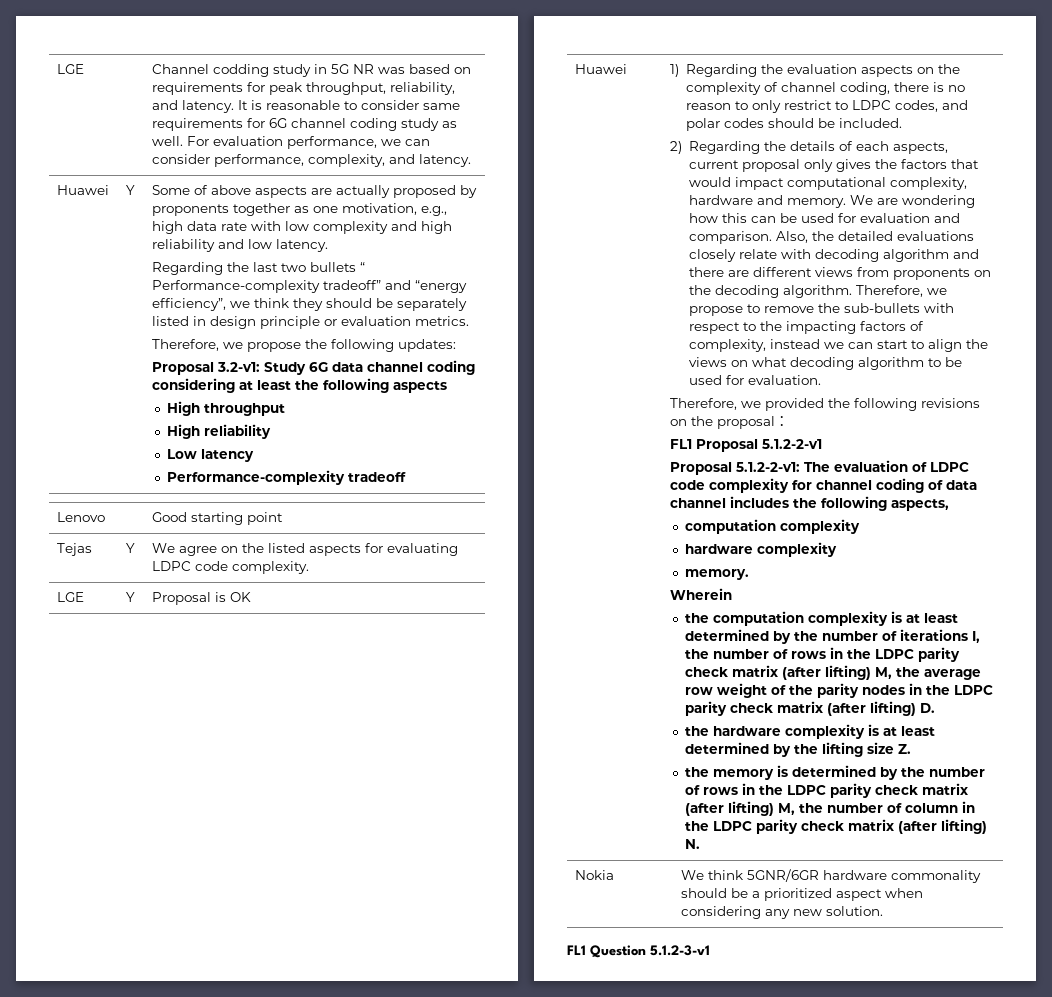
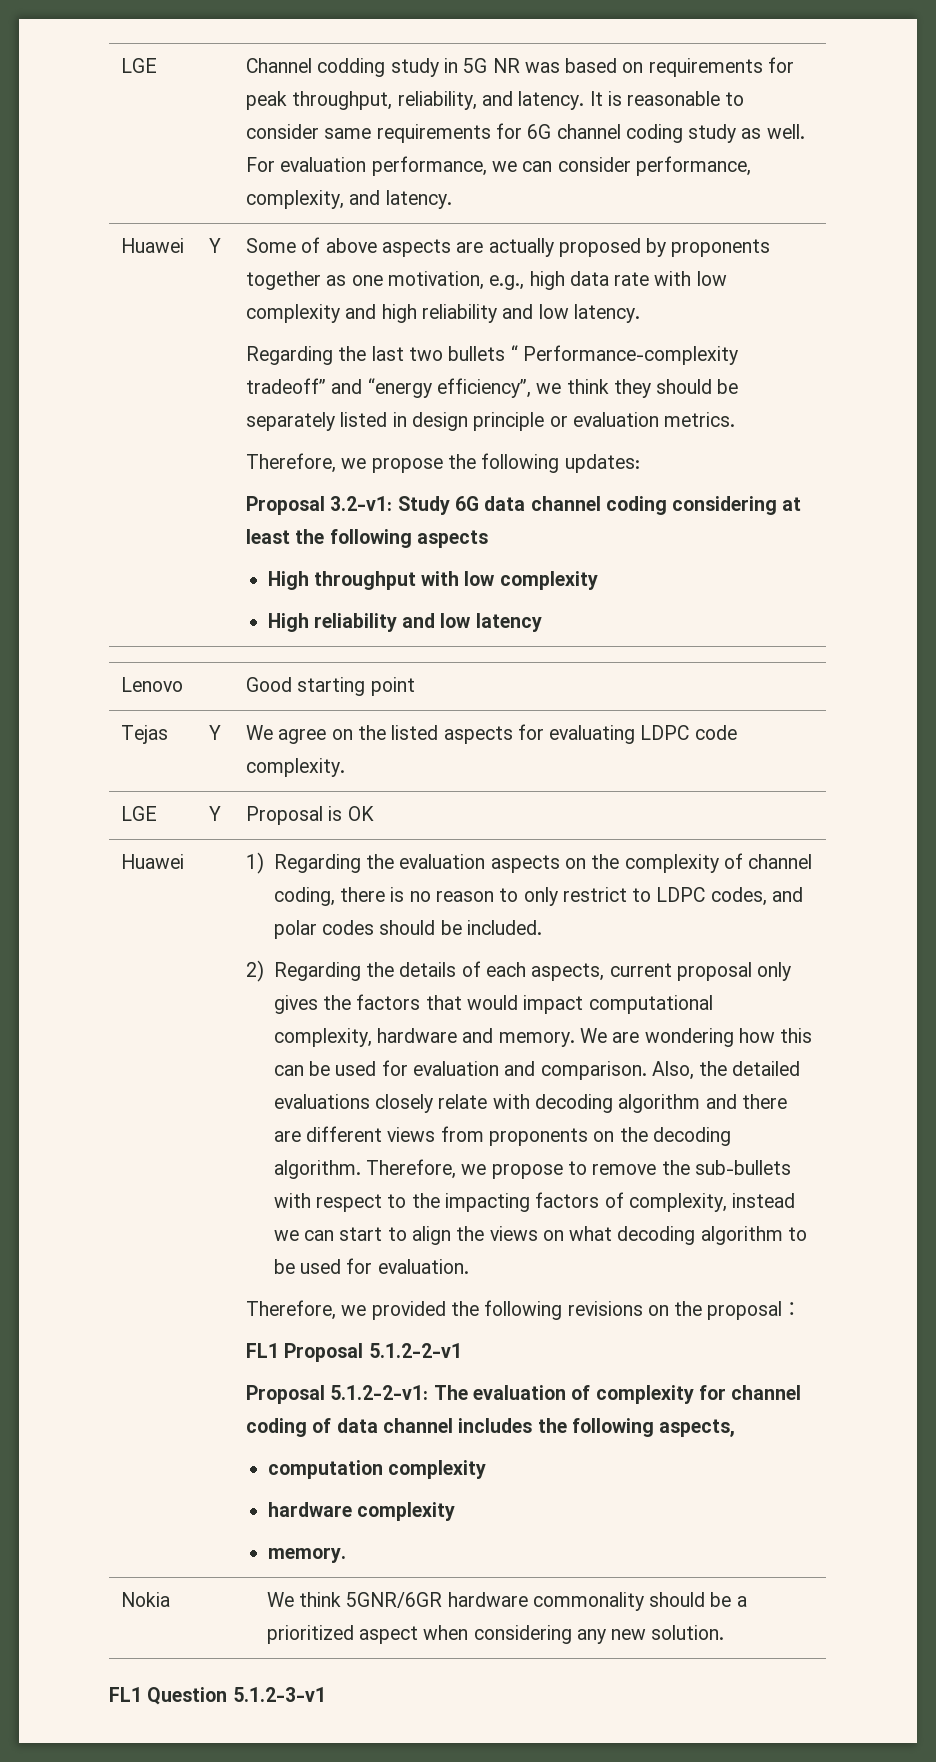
- High throughput
+ High throughput with low complexity
- High reliability
- Low latency
+ High reliability and low latency
- Performance-complexity tradeoff
- Proposal 5.1.2-2-v1: The evaluation of LDPC code complexity for channel coding of data channel includes the following aspects,
+ Proposal 5.1.2-2-v1: The evaluation of complexity for channel coding of data channel includes the following aspects,
- Wherein
- the computation complexity is at least determined by the number of iterations I, the number of rows in the LDPC parity check matrix (after lifting) M, the average row weight of the parity nodes in the LDPC parity check matrix (after lifting) D.
- the hardware complexity is at least determined by the lifting size Z.
- the memory is determined by the number of rows in the LDPC parity check matrix (after lifting) M, the number of column in the LDPC parity check matrix (after lifting) N.

